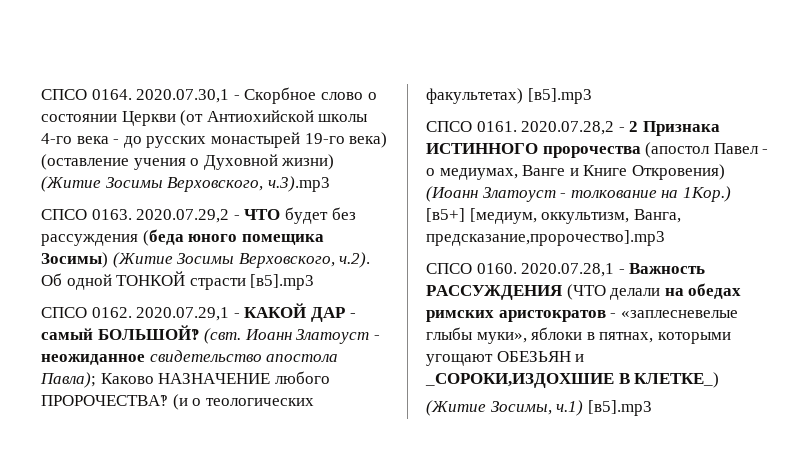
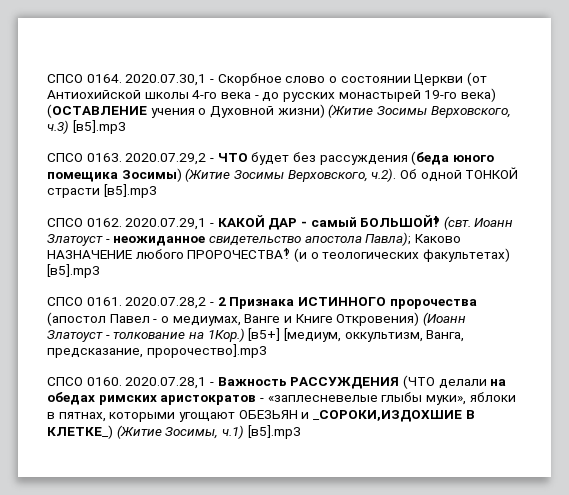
- 2020.07.30,1 - Скорбное слово о состоянии Церкви (от Антиохийской школы 4-го века - до русских монастырей 19-го века) (оставление учения о Духовной жизни) (Житие Зосимы Верховского, ч.3).mp3
+ 2020.07.30,1 - Скорбное слово о состоянии Церкви (от Антиохийской школы 4-го века - до русских монастырей 19-го века) (ОСТАВЛЕНИЕ учения о Духовной жизни) (Житие Зосимы Верховского, ч.3) [в5].mp3
- [в5+] [медиум, оккультизм, Ванга, предсказание,пророчество].mp3
+ [в5+] [медиум, оккультизм, Ванга, предсказание, пророчество].mp3
- 2020.07.28,1 - Важность РАССУЖДЕНИЯ (ЧТО делали на обедах римских аристократов - «заплесневелые глыбы муки», яблоки в пятнах, которыми угощают ОБЕЗЬЯН и _СОРОКИ,ИЗДОХШИЕ В КЛЕТКЕ_)
- (Житие Зосимы, ч.1) [в5].mp3
+ 2020.07.28,1 - Важность РАССУЖДЕНИЯ (ЧТО делали на обедах римских аристократов - «заплесневелые глыбы муки», яблоки в пятнах, которыми угощают ОБЕЗЬЯН и _СОРОКИ,ИЗДОХШИЕ В КЛЕТКЕ_) (Житие Зосимы, ч.1) [в5].mp3

